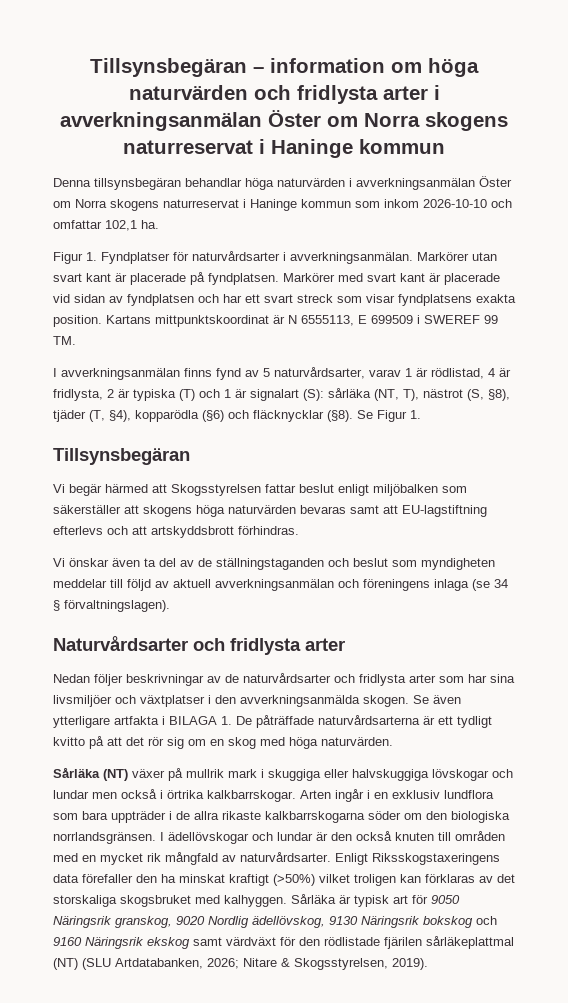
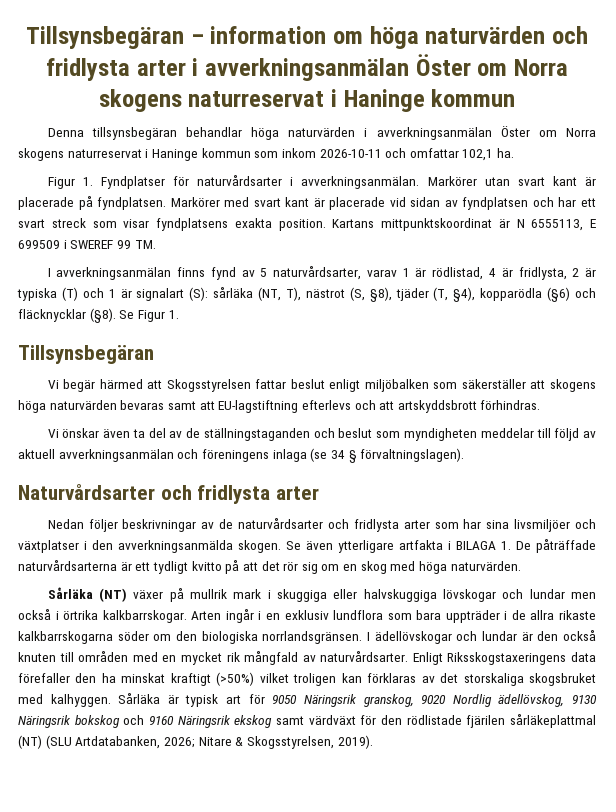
- Denna tillsynsbegäran behandlar höga naturvärden i avverkningsanmälan Öster om Norra skogens naturreservat i Haninge kommun som inkom 2026-10-10 och omfattar 102,1 ha.
+ Denna tillsynsbegäran behandlar höga naturvärden i avverkningsanmälan Öster om Norra skogens naturreservat i Haninge kommun som inkom 2026-10-11 och omfattar 102,1 ha.

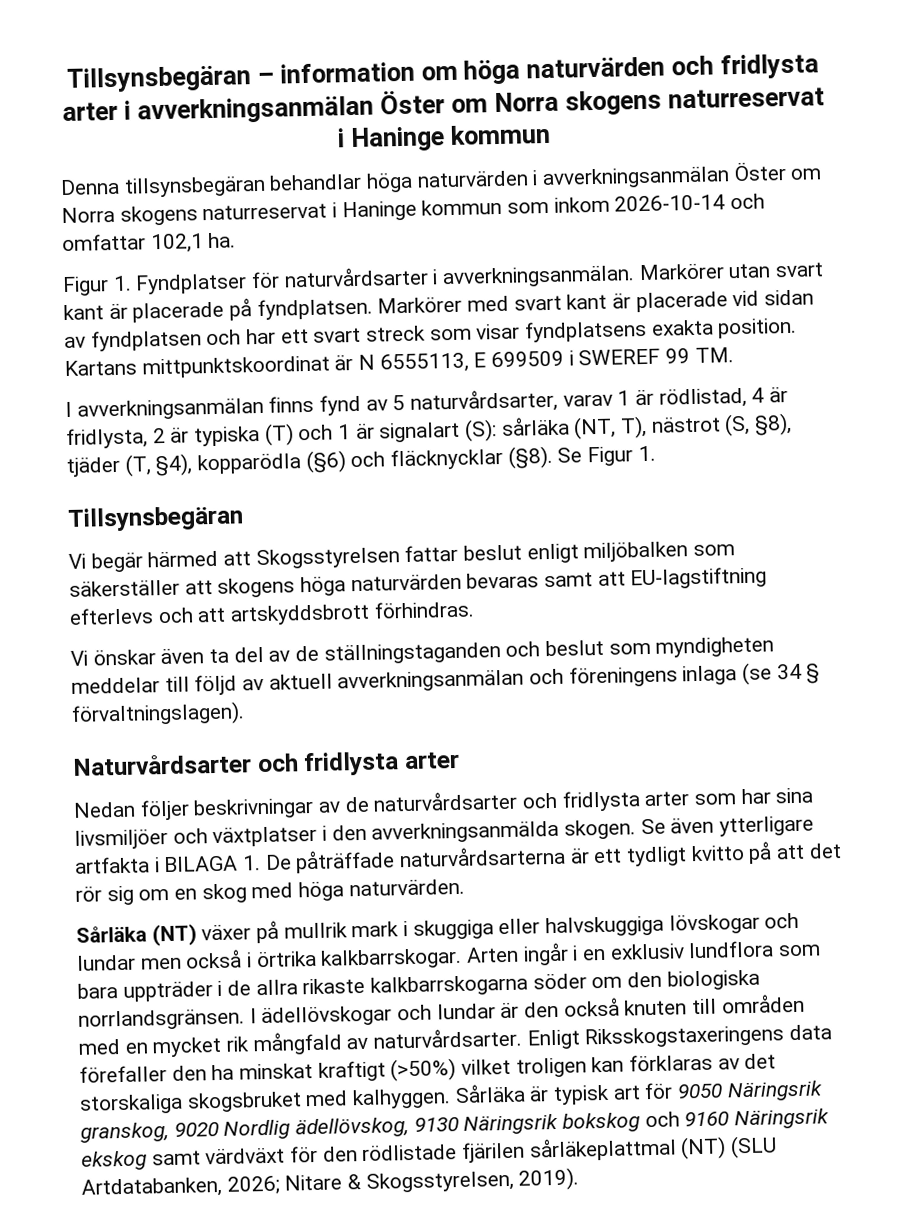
- Denna tillsynsbegäran behandlar höga naturvärden i avverkningsanmälan Öster om Norra skogens naturreservat i Haninge kommun som inkom 2026-10-11 och omfattar 102,1 ha.
+ Denna tillsynsbegäran behandlar höga naturvärden i avverkningsanmälan Öster om Norra skogens naturreservat i Haninge kommun som inkom 2026-10-14 och omfattar 102,1 ha.

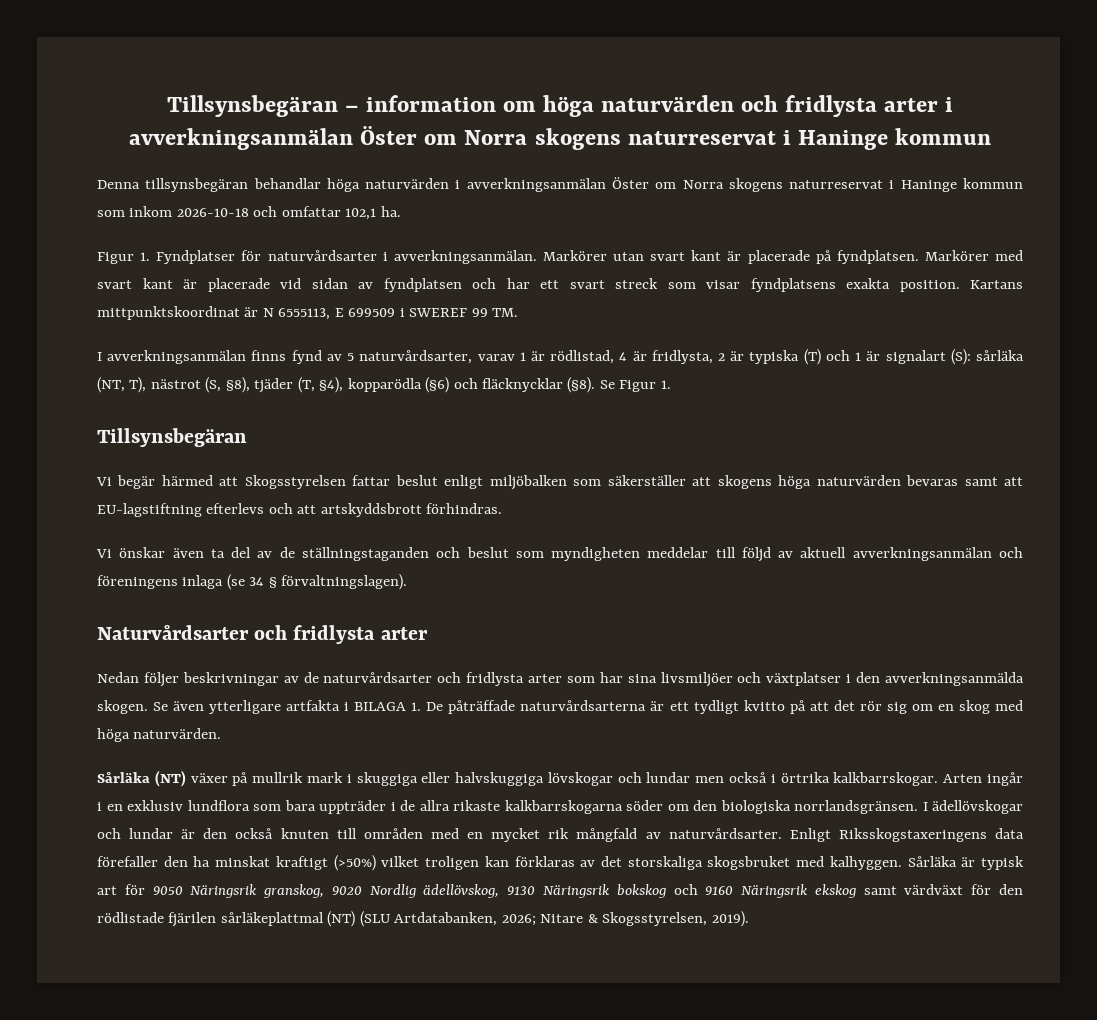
- Denna tillsynsbegäran behandlar höga naturvärden i avverkningsanmälan Öster om Norra skogens naturreservat i Haninge kommun som inkom 2026-10-14 och omfattar 102,1 ha.
+ Denna tillsynsbegäran behandlar höga naturvärden i avverkningsanmälan Öster om Norra skogens naturreservat i Haninge kommun som inkom 2026-10-18 och omfattar 102,1 ha.

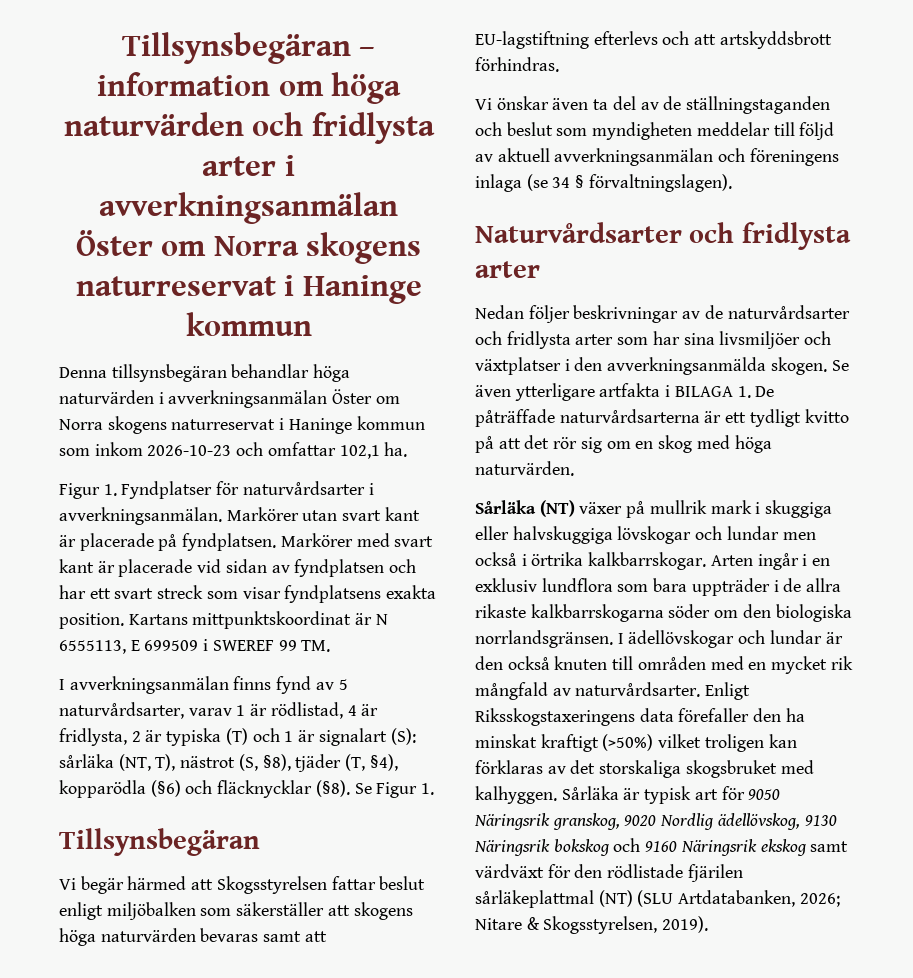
- Denna tillsynsbegäran behandlar höga naturvärden i avverkningsanmälan Öster om Norra skogens naturreservat i Haninge kommun som inkom 2026-10-18 och omfattar 102,1 ha.
+ Denna tillsynsbegäran behandlar höga naturvärden i avverkningsanmälan Öster om Norra skogens naturreservat i Haninge kommun som inkom 2026-10-23 och omfattar 102,1 ha.

